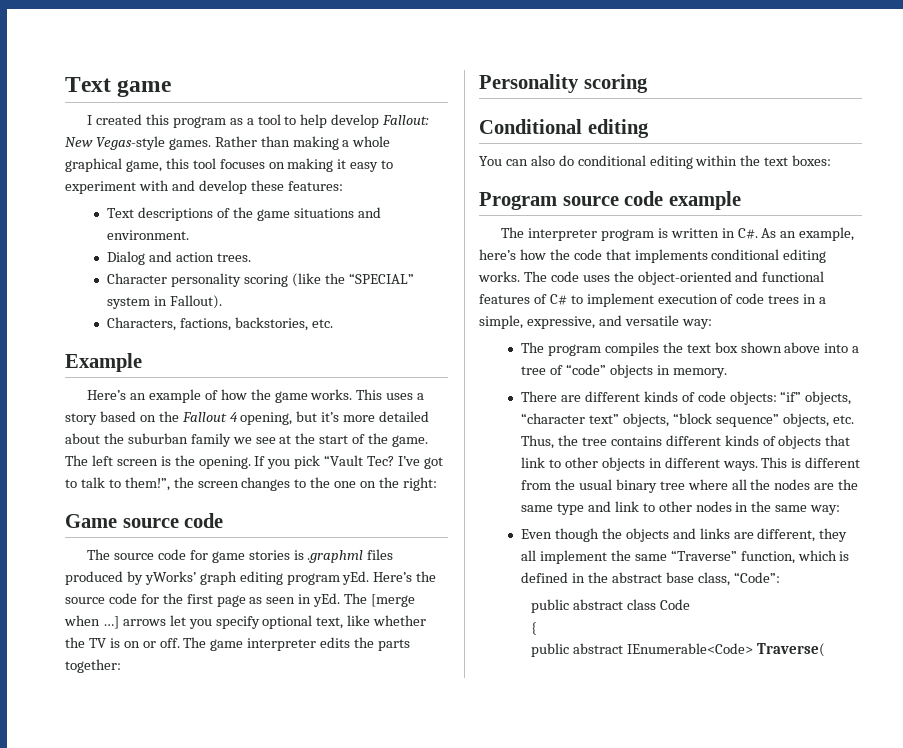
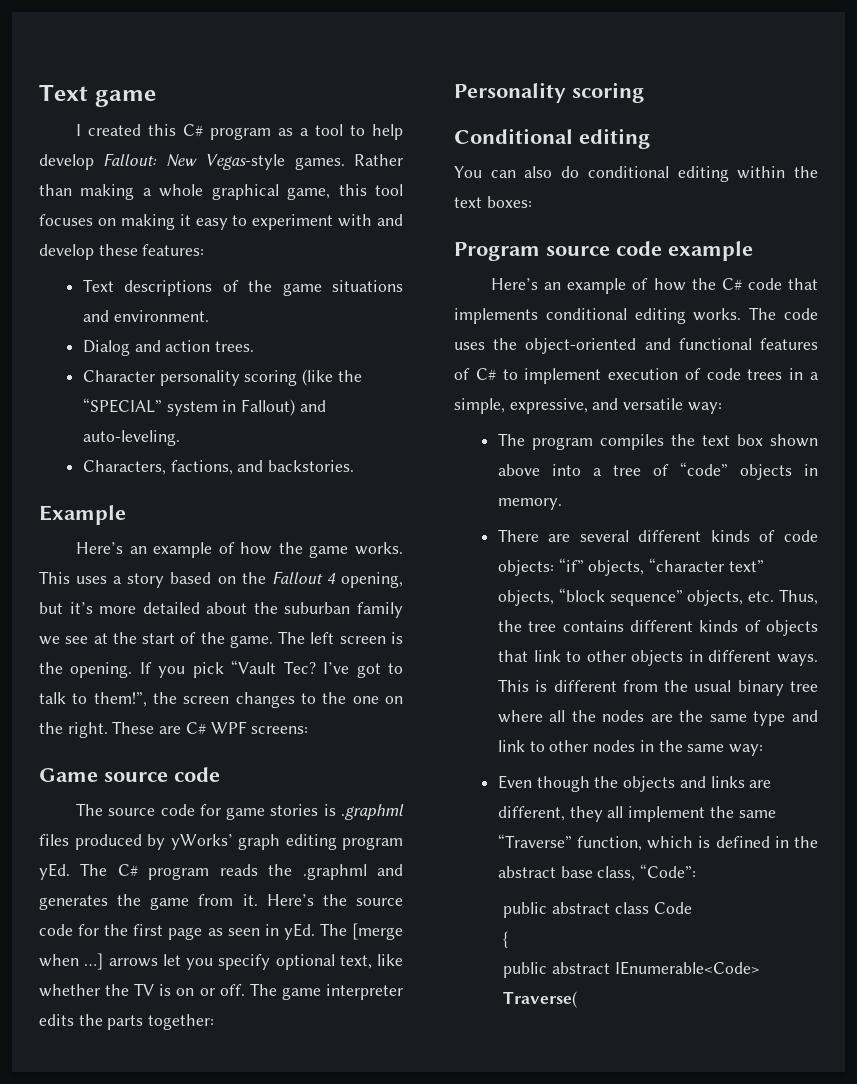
- I created this program as a tool to help develop Fallout: New Vegas-style games.
+ I created this C# program as a tool to help develop Fallout: New Vegas-style games.
- Character personality scoring (like the “SPECIAL” system in Fallout).
+ Character personality scoring (like the “SPECIAL” system in Fallout) and auto-leveling.
- Characters, factions, backstories, etc.
+ Characters, factions, and backstories.
- I’ve got to talk to them!”, the screen changes to the one on the right:
+ I’ve got to talk to them!”, the screen changes to the one on the right. These are C# WPF screens:
+ The C# program reads the .graphml and generates the game from it.
- The interpreter program is written in C#. As an example, here’s how the code that implements conditional editing works.
+ Here’s an example of how the C# code that implements conditional editing works.
- There are different kinds of code objects: “if” objects, “character text” objects, “block sequence” objects, etc. Thus, the tree contains different kinds of objects that link to other objects in different ways.
+ There are several different kinds of code objects: “if” objects, “character text” objects, “block sequence” objects, etc. Thus, the tree contains different kinds of objects that link to other objects in different ways.

